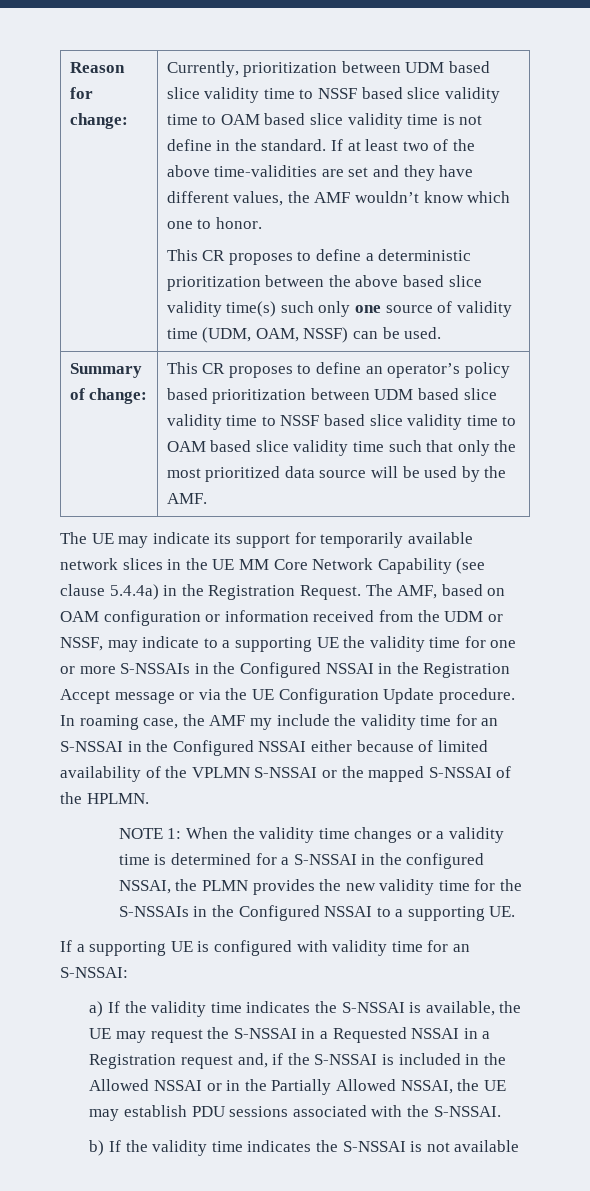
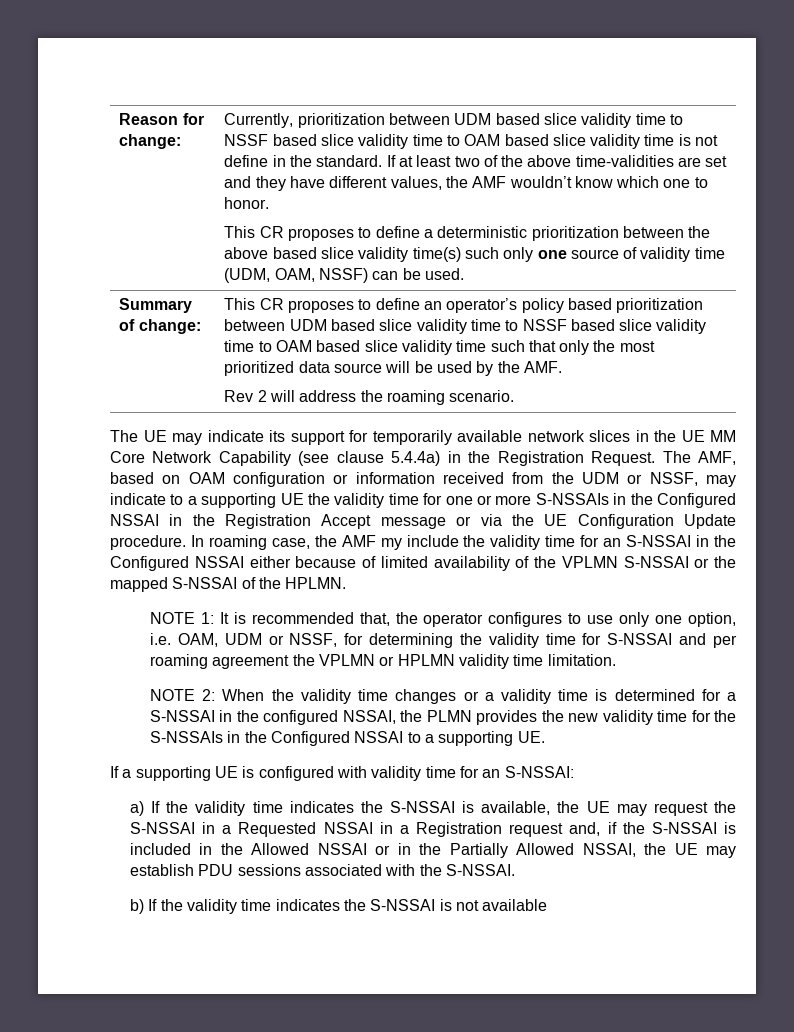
+ Rev 2 will address the roaming scenario.
- NOTE 1: When the validity time changes or a validity time is determined for a S-NSSAI in the configured NSSAI, the PLMN provides the new validity time for the S-NSSAIs in the Configured NSSAI to a supporting UE.
+ NOTE 1: It is recommended that, the operator configures to use only one option, i.e. OAM, UDM or NSSF, for determining the validity time for S-NSSAI and per roaming agreement the VPLMN or HPLMN validity time limitation.
+ NOTE 2: When the validity time changes or a validity time is determined for a S-NSSAI in the configured NSSAI, the PLMN provides the new validity time for the S-NSSAIs in the Configured NSSAI to a supporting UE.

